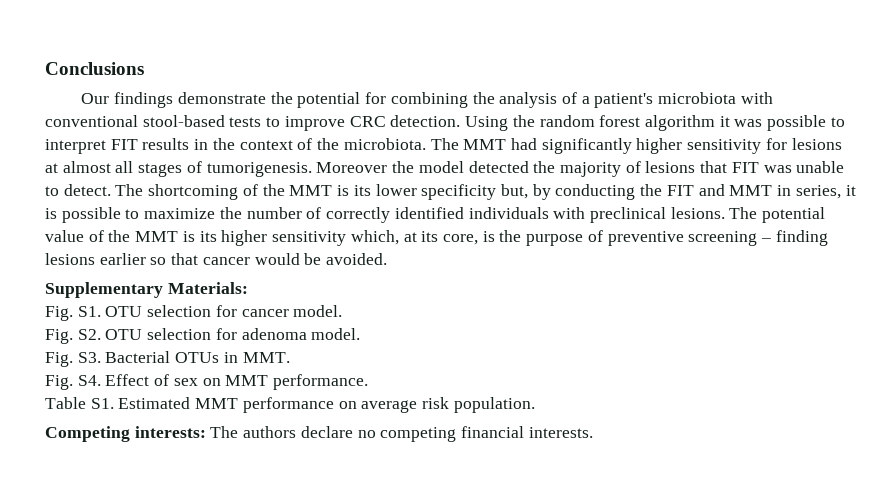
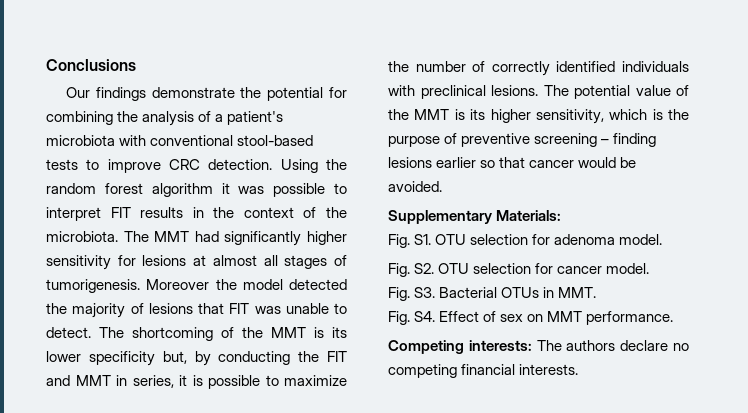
- The potential value of the MMT is its higher sensitivity which, at its core, is the purpose of preventive screening – finding lesions earlier so that cancer would be avoided.
+ The potential value of the MMT is its higher sensitivity, which is the purpose of preventive screening – finding lesions earlier so that cancer would be avoided.
- Fig. S1. OTU selection for cancer model.
+ Fig. S1. OTU selection for adenoma model.
- Fig. S2. OTU selection for adenoma model.
+ Fig. S2. OTU selection for cancer model.
- Table S1. Estimated MMT performance on average risk population.

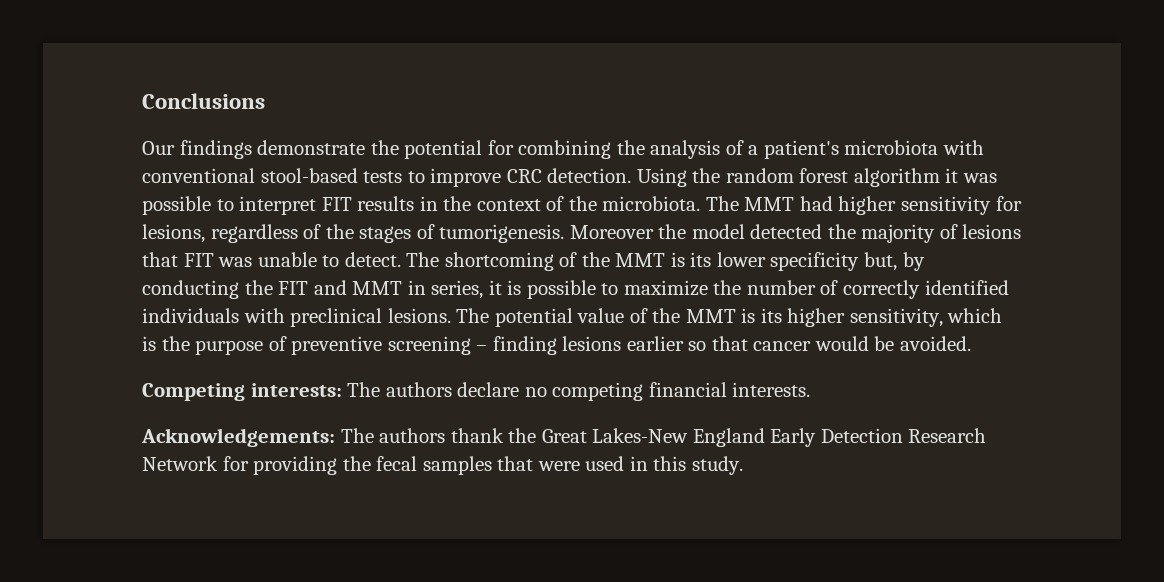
- The MMT had significantly higher sensitivity for lesions at almost all stages of tumorigenesis.
+ The MMT had higher sensitivity for lesions, regardless of the stages of tumorigenesis.
- Supplementary Materials:
- Fig. S1. OTU selection for adenoma model.
- Fig. S2. OTU selection for cancer model.
- Fig. S3. Bacterial OTUs in MMT.
- Fig. S4. Effect of sex on MMT performance.
+ Acknowledgements: The authors thank the Great Lakes-New England Early Detection Research Network for providing the fecal samples that were used in this study.

